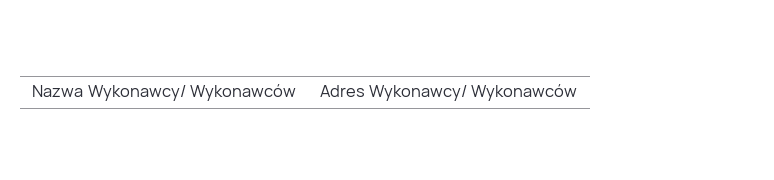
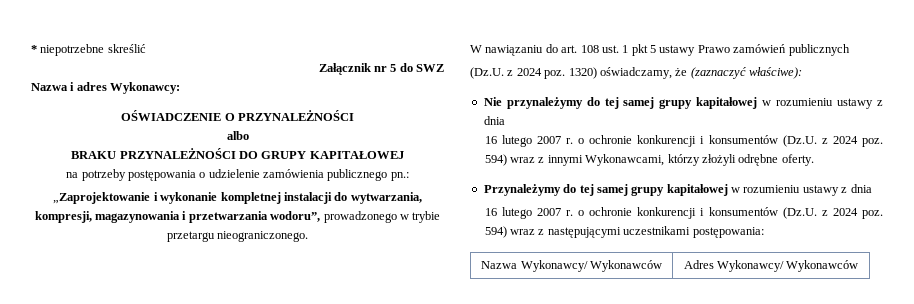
+ * niepotrzebne skreślić
+ Załącznik nr 5 do SWZ
+ Nazwa i adres Wykonawcy:
+ OŚWIADCZENIE O PRZYNALEŻNOŚCI
+ albo
+ BRAKU PRZYNALEŻNOŚCI DO GRUPY KAPITAŁOWEJ
+ na potrzeby postępowania o udzielenie zamówienia publicznego pn.:
+ „Zaprojektowanie i wykonanie kompletnej instalacji do wytwarzania, kompresji, magazynowania i przetwarzania wodoru”, prowadzonego w trybie przetargu nieograniczonego.
+ W nawiązaniu do art. 108 ust. 1 pkt 5 ustawy Prawo zamówień publicznych
+ (Dz.U. z 2024 poz. 1320) oświadczamy, że (zaznaczyć właściwe):
+ Nie przynależymy do tej samej grupy kapitałowej w rozumieniu ustawy z dnia
+ 16 lutego 2007 r. o ochronie konkurencji i konsumentów (Dz.U. z 2024 poz. 594) wraz z innymi Wykonawcami, którzy złożyli odrębne oferty.
+ Przynależymy do tej samej grupy kapitałowej w rozumieniu ustawy z dnia
+ 16 lutego 2007 r. o ochronie konkurencji i konsumentów (Dz.U. z 2024 poz. 594) wraz z następującymi uczestnikami postępowania:

